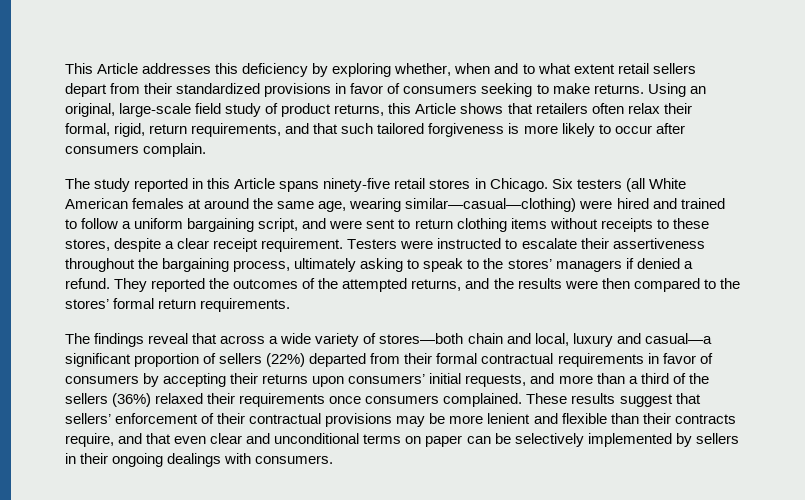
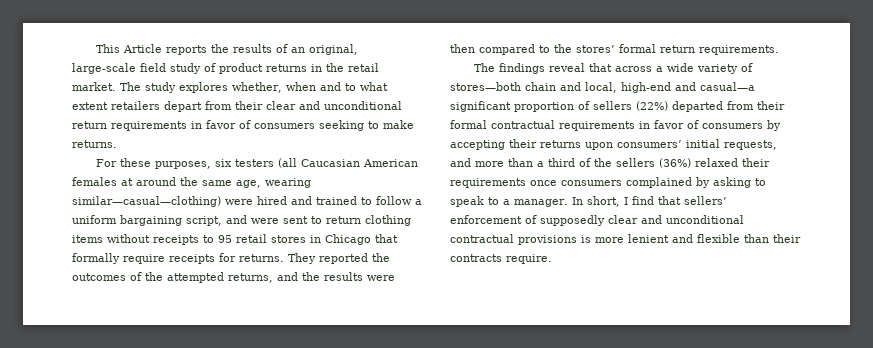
- This Article addresses this deficiency by exploring whether, when and to what extent retail sellers depart from their standardized provisions in favor of consumers seeking to make returns. Using an original, large-scale field study of product returns, this Article shows that retailers often relax their formal, rigid, return requirements, and that such tailored forgiveness is more likely to occur after consumers complain.
- The study reported in this Article spans ninety-five retail stores in Chicago. Six testers (all White American females at around the same age, wearing similar—casual—clothing) were hired and trained to follow a uniform bargaining script, and were sent to return clothing items without receipts to these stores, despite a clear receipt requirement. Testers were instructed to escalate their assertiveness throughout the bargaining process, ultimately asking to speak to the stores’ managers if denied a refund.
+ This Article reports the results of an original, large-scale field study of product returns in the retail market. The study explores whether, when and to what extent retailers depart from their clear and unconditional return requirements in favor of consumers seeking to make returns.
+ For these purposes, six testers (all Caucasian American females at around the same age, wearing similar—casual—clothing) were hired and trained to follow a uniform bargaining script, and were sent to return clothing items without receipts to 95 retail stores in Chicago that formally require receipts for returns.
- The findings reveal that across a wide variety of stores—both chain and local, luxury and casual—a significant proportion of sellers (22%) departed from their formal contractual requirements in favor of consumers by accepting their returns upon consumers’ initial requests, and more than a third of the sellers (36%) relaxed their requirements once consumers complained. These results suggest that sellers’ enforcement of their contractual provisions may be more lenient and flexible than their contracts require, and that even clear and unconditional terms on paper can be selectively implemented by sellers in their ongoing dealings with consumers.
+ The findings reveal that across a wide variety of stores—both chain and local, high-end and casual—a significant proportion of sellers (22%) departed from their formal contractual requirements in favor of consumers by accepting their returns upon consumers’ initial requests, and more than a third of the sellers (36%) relaxed their requirements once consumers complained by asking to speak to a manager. In short, I find that sellers’ enforcement of supposedly clear and unconditional contractual provisions is more lenient and flexible than their contracts require.

